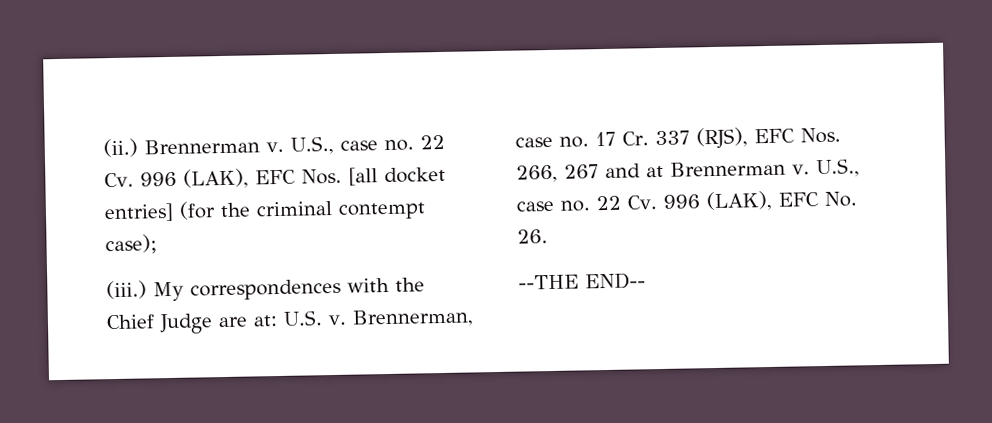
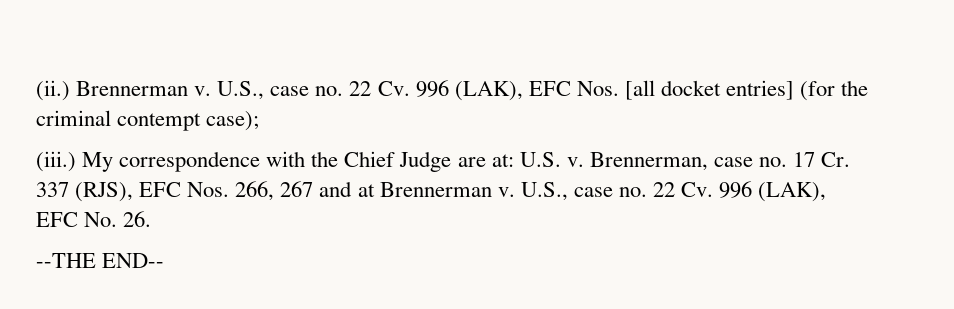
- My correspondences with the Chief Judge are at: U.S. v.
+ My correspondence with the Chief Judge are at: U.S. v.

